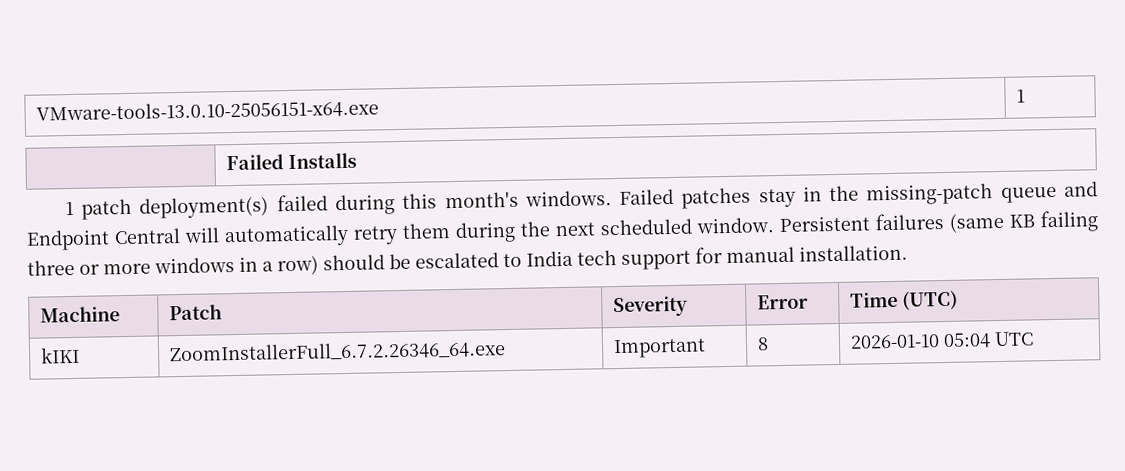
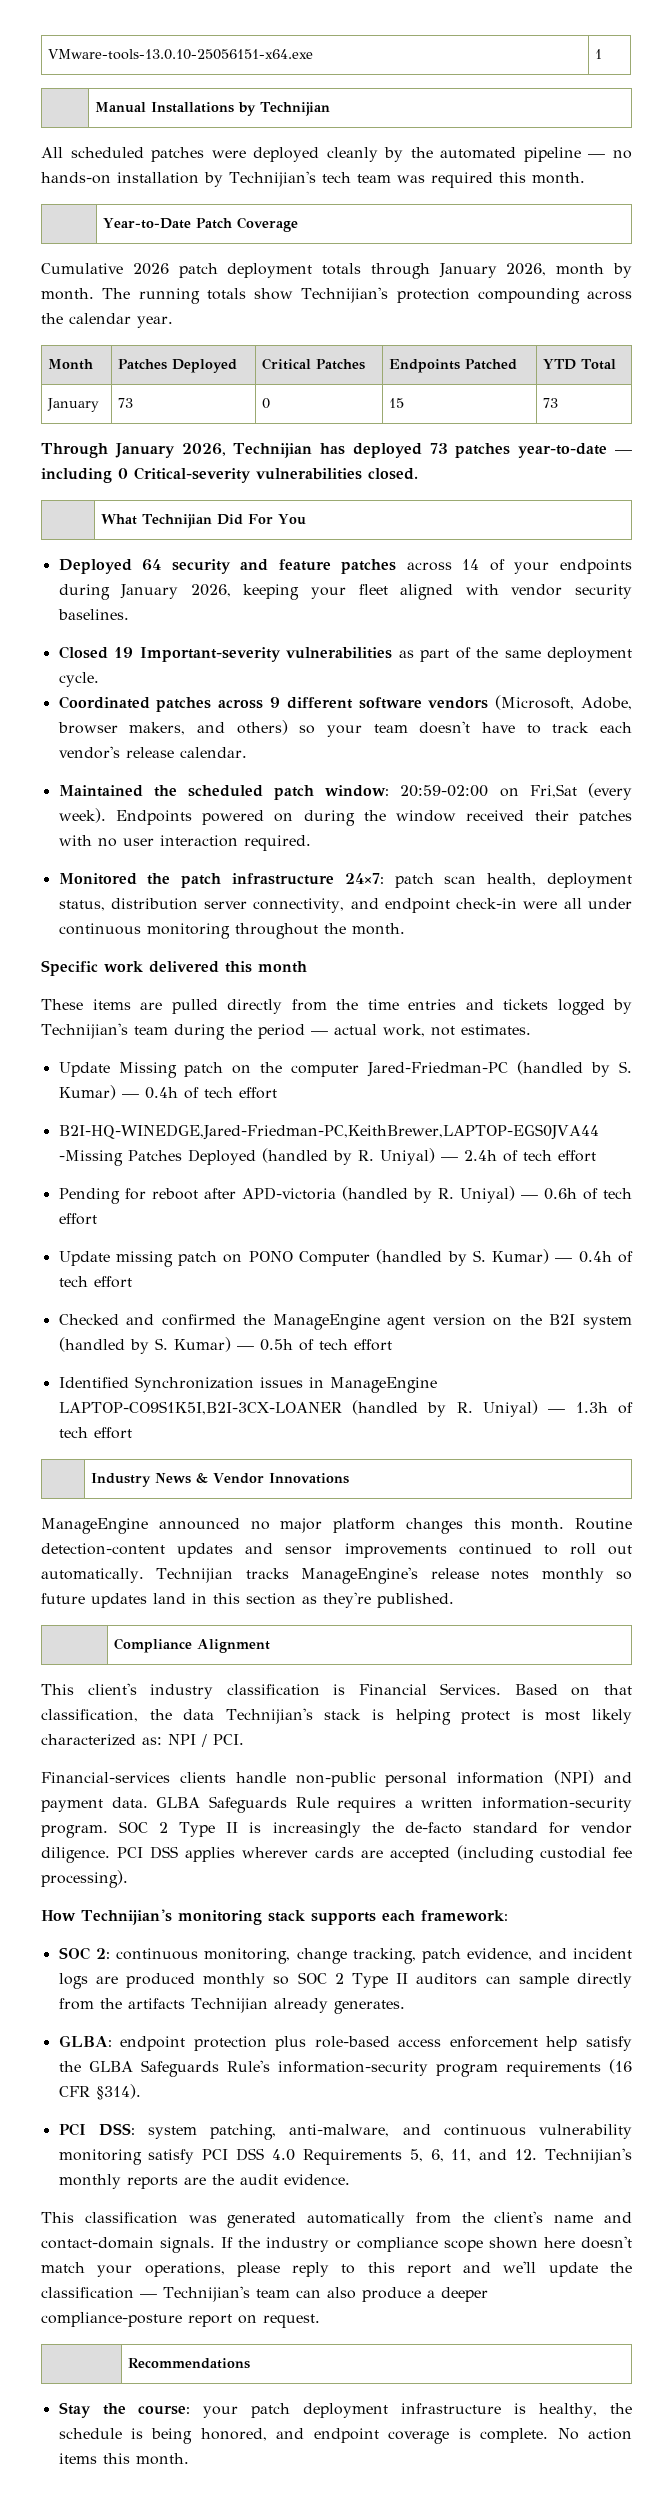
- | Failed Installs
- 1 patch deployment(s) failed during this month's windows. Failed patches stay in the missing-patch queue and Endpoint Central will automatically retry them during the next scheduled window. Persistent failures (same KB failing three or more windows in a row) should be escalated to India tech support for manual installation.
- Machine | Patch | Severity | Error | Time (UTC)
- kIKI | ZoomInstallerFull_6.7.2.26346_64.exe | Important | 8 | 2026-01-10 05:04 UTC
+ | Manual Installations by Technijian
+ All scheduled patches were deployed cleanly by the automated pipeline — no hands-on installation by Technijian's tech team was required this month.
+ | Year-to-Date Patch Coverage
+ Cumulative 2026 patch deployment totals through January 2026, month by month. The running totals show Technijian's protection compounding across the calendar year.
+ Month | Patches Deployed | Critical Patches | Endpoints Patched | YTD Total
+ January | 73 | 0 | 15 | 73
+ Through January 2026, Technijian has deployed 73 patches year-to-date — including 0 Critical-severity vulnerabilities closed.
+ | What Technijian Did For You
+ Deployed 64 security and feature patches across 14 of your endpoints during January 2026, keeping your fleet aligned with vendor security baselines.
+ Closed 19 Important-severity vulnerabilities as part of the same deployment cycle.
+ Coordinated patches across 9 different software vendors (Microsoft, Adobe, browser makers, and others) so your team doesn't have to track each vendor's release calendar.
+ Maintained the scheduled patch window: 20:59-02:00 on Fri,Sat (every week). Endpoints powered on during the window received their patches with no user interaction required.
+ Monitored the patch infrastructure 24×7: patch scan health, deployment status, distribution server connectivity, and endpoint check-in were all under continuous monitoring throughout the month.
+ Specific work delivered this month
+ These items are pulled directly from the time entries and tickets logged by Technijian's team during the period — actual work, not estimates.
+ Update Missing patch on the computer Jared-Friedman-PC (handled by S. Kumar) — 0.4h of tech effort
+ B2I-HQ-WINEDGE,Jared-Friedman-PC,KeithBrewer,LAPTOP-EGS0JVA44 -Missing Patches Deployed (handled by R. Uniyal) — 2.4h of tech effort
+ Pending for reboot after APD-victoria (handled by R. Uniyal) — 0.6h of tech effort
+ Update missing patch on PONO Computer (handled by S. Kumar) — 0.4h of tech effort
+ Checked and confirmed the ManageEngine agent version on the B2I system (handled by S. Kumar) — 0.5h of tech effort
+ Identified Synchronization issues in ManageEngine LAPTOP-CO9S1K5I,B2I-3CX-LOANER (handled by R. Uniyal) — 1.3h of tech effort
+ | Industry News & Vendor Innovations
+ ManageEngine announced no major platform changes this month. Routine detection-content updates and sensor improvements continued to roll out automatically. Technijian tracks ManageEngine's release notes monthly so future updates land in this section as they're published.
+ | Compliance Alignment
+ This client's industry classification is Financial Services. Based on that classification, the data Technijian's stack is helping protect is most likely characterized as: NPI / PCI.
+ Financial-services clients handle non-public personal information (NPI) and payment data. GLBA Safeguards Rule requires a written information-security program. SOC 2 Type II is increasingly the de-facto standard for vendor diligence. PCI DSS applies wherever cards are accepted (including custodial fee processing).
+ How Technijian's monitoring stack supports each framework:
+ SOC 2: continuous monitoring, change tracking, patch evidence, and incident logs are produced monthly so SOC 2 Type II auditors can sample directly from the artifacts Technijian already generates.
+ GLBA: endpoint protection plus role-based access enforcement help satisfy the GLBA Safeguards Rule's information-security program requirements (16 CFR §314).
+ PCI DSS: system patching, anti-malware, and continuous vulnerability monitoring satisfy PCI DSS 4.0 Requirements 5, 6, 11, and 12. Technijian's monthly reports are the audit evidence.
+ This classification was generated automatically from the client's name and contact-domain signals. If the industry or compliance scope shown here doesn't match your operations, please reply to this report and we'll update the classification — Technijian's team can also produce a deeper compliance-posture report on request.
+ | Recommendations
+ Stay the course: your patch deployment infrastructure is healthy, the schedule is being honored, and endpoint coverage is complete. No action items this month.

